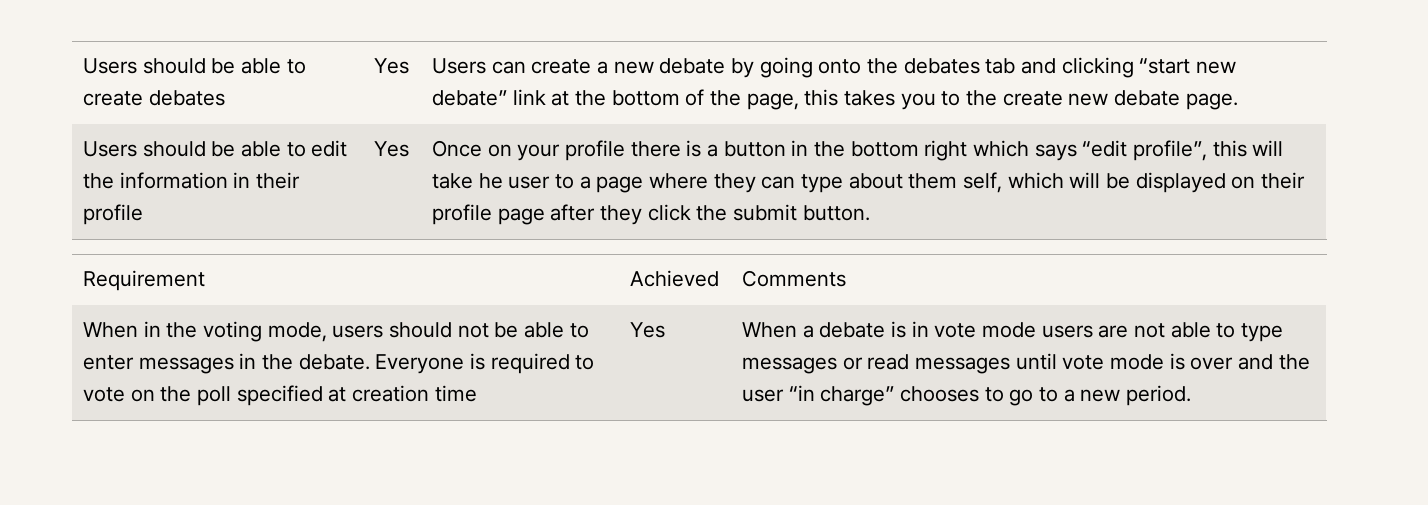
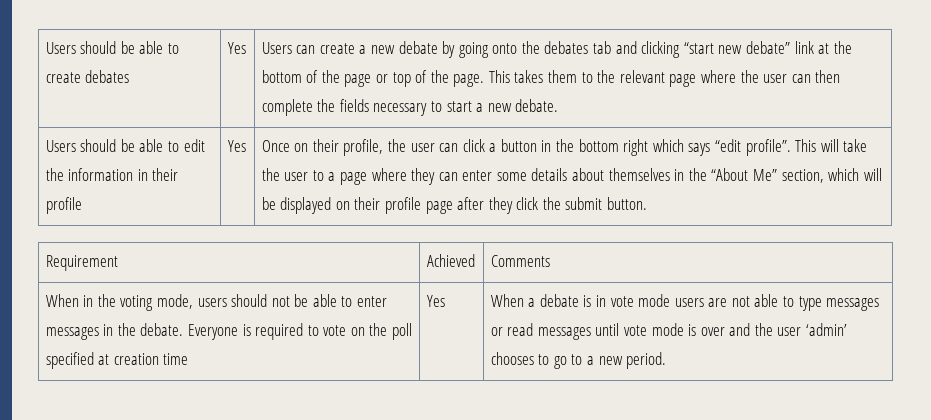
- Users can create a new debate by going onto the debates tab and clicking “start new debate” link at the bottom of the page, this takes you to the create new debate page.
+ Users can create a new debate by going onto the debates tab and clicking “start new debate” link at the bottom of the page or top of the page. This takes them to the relevant page where the user can then complete the fields necessary to start a new debate.
- Once on your profile there is a button in the bottom right which says “edit profile”, this will take he user to a page where they can type about them self, which will be displayed on their profile page after they click the submit button.
+ Once on their profile, the user can click a button in the bottom right which says “edit profile”. This will take the user to a page where they can enter some details about themselves in the “About Me” section, which will be displayed on their profile page after they click the submit button.
- When a debate is in vote mode users are not able to type messages or read messages until vote mode is over and the user “in charge” chooses to go to a new period.
+ When a debate is in vote mode users are not able to type messages or read messages until vote mode is over and the user ‘admin’ chooses to go to a new period.

